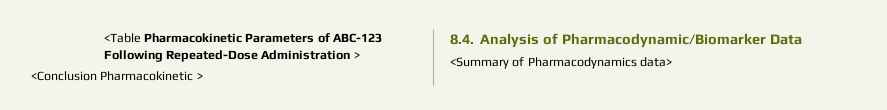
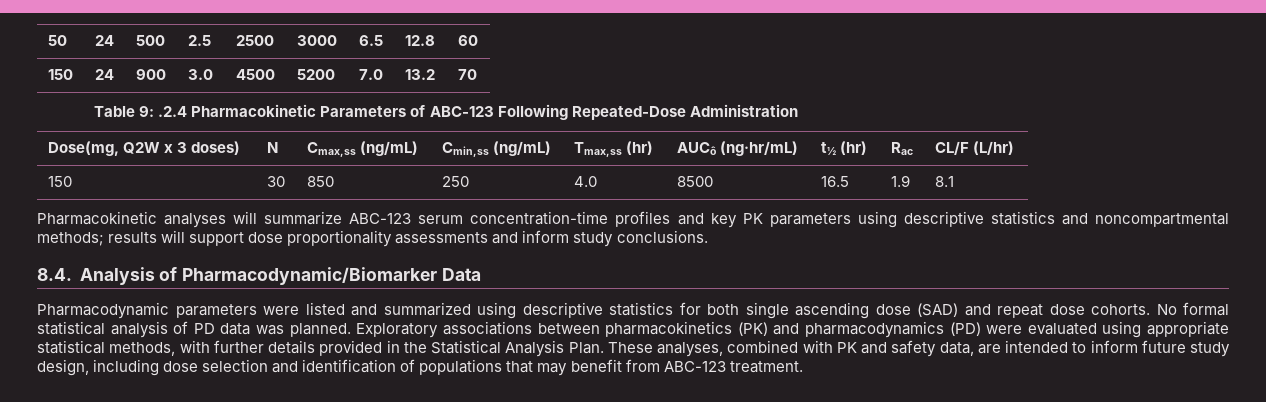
- <Table Pharmacokinetic Parameters of ABC-123 Following Repeated-Dose Administration >
- <Conclusion Pharmacokinetic >
+ 50 | 24 | 500 | 2.5 | 2500 | 3000 | 6.5 | 12.8 | 60
+ 150 | 24 | 900 | 3.0 | 4500 | 5200 | 7.0 | 13.2 | 70
+ Table 9: .2.4 Pharmacokinetic Parameters of ABC-123 Following Repeated-Dose Administration
+ Dose(mg, Q2W x 3 doses) | N | Cmax,ss (ng/mL) | Cmin,ss (ng/mL) | Tmax,ss (hr) | AUCô (ng·hr/mL) | t½ (hr) | Rac | CL/F (L/hr)
+ 150 | 30 | 850 | 250 | 4.0 | 8500 | 16.5 | 1.9 | 8.1
+ Pharmacokinetic analyses will summarize ABC-123 serum concentration-time profiles and key PK parameters using descriptive statistics and noncompartmental methods; results will support dose proportionality assessments and inform study conclusions.
- <Summary of Pharmacodynamics data>
+ Pharmacodynamic parameters were listed and summarized using descriptive statistics for both single ascending dose (SAD) and repeat dose cohorts. No formal statistical analysis of PD data was planned. Exploratory associations between pharmacokinetics (PK) and pharmacodynamics (PD) were evaluated using appropriate statistical methods, with further details provided in the Statistical Analysis Plan. These analyses, combined with PK and safety data, are intended to inform future study design, including dose selection and identification of populations that may benefit from ABC-123 treatment.

